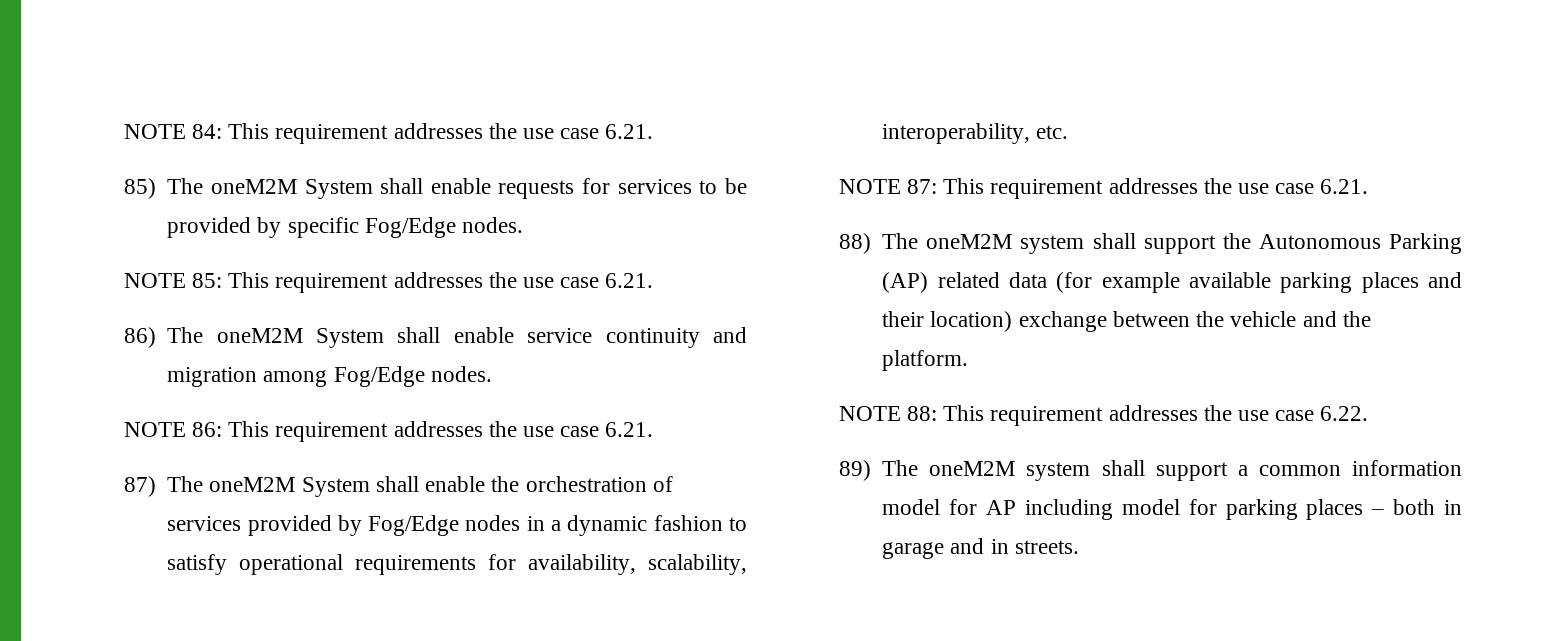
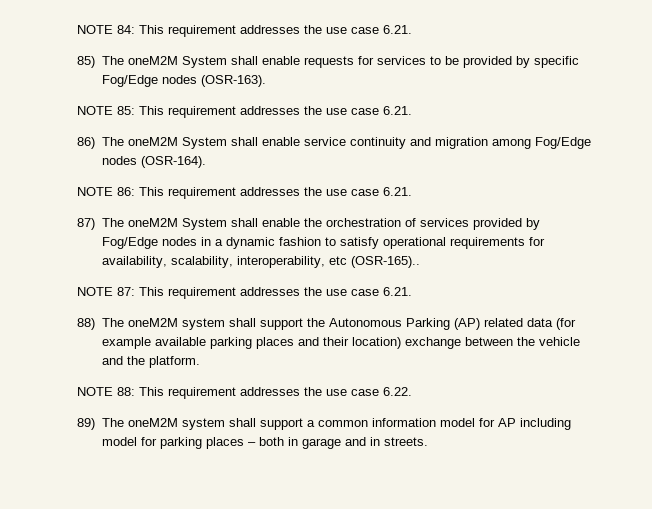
- 85) The oneM2M System shall enable requests for services to be provided by specific Fog/Edge nodes.
+ 85) The oneM2M System shall enable requests for services to be provided by specific Fog/Edge nodes (OSR-163).
- 86) The oneM2M System shall enable service continuity and migration among Fog/Edge nodes.
+ 86) The oneM2M System shall enable service continuity and migration among Fog/Edge nodes (OSR-164).
- 87) The oneM2M System shall enable the orchestration of services provided by Fog/Edge nodes in a dynamic fashion to satisfy operational requirements for availability, scalability, interoperability, etc.
+ 87) The oneM2M System shall enable the orchestration of services provided by Fog/Edge nodes in a dynamic fashion to satisfy operational requirements for availability, scalability, interoperability, etc (OSR-165)..

